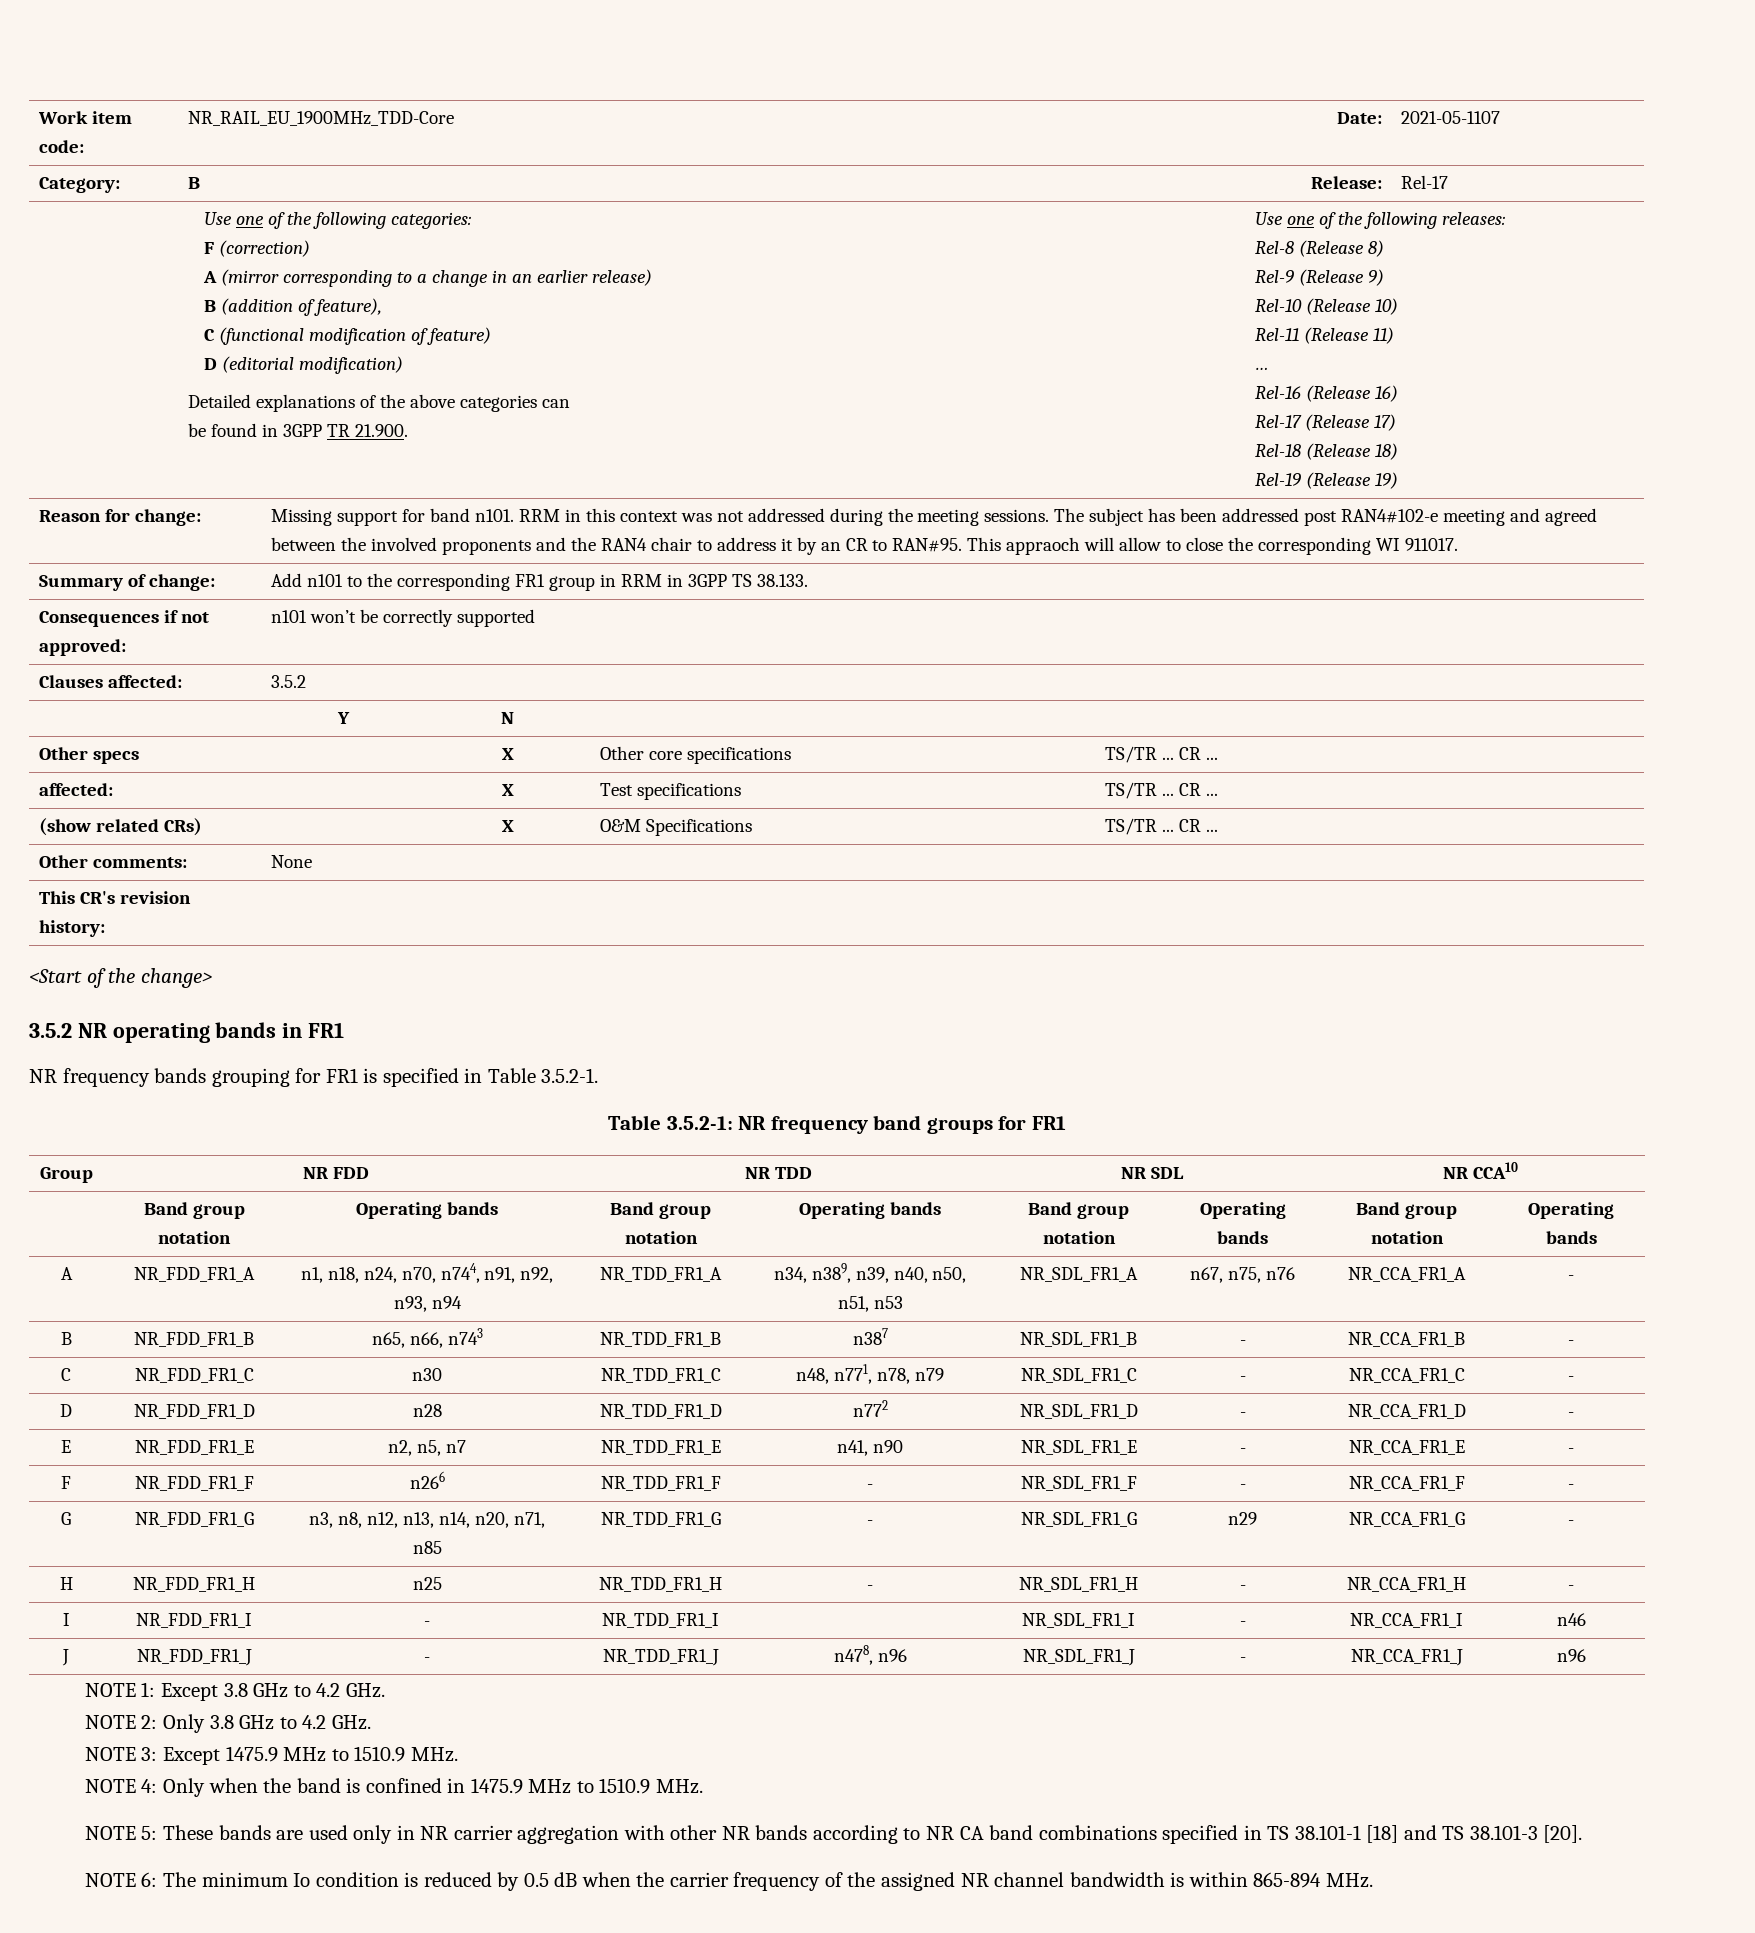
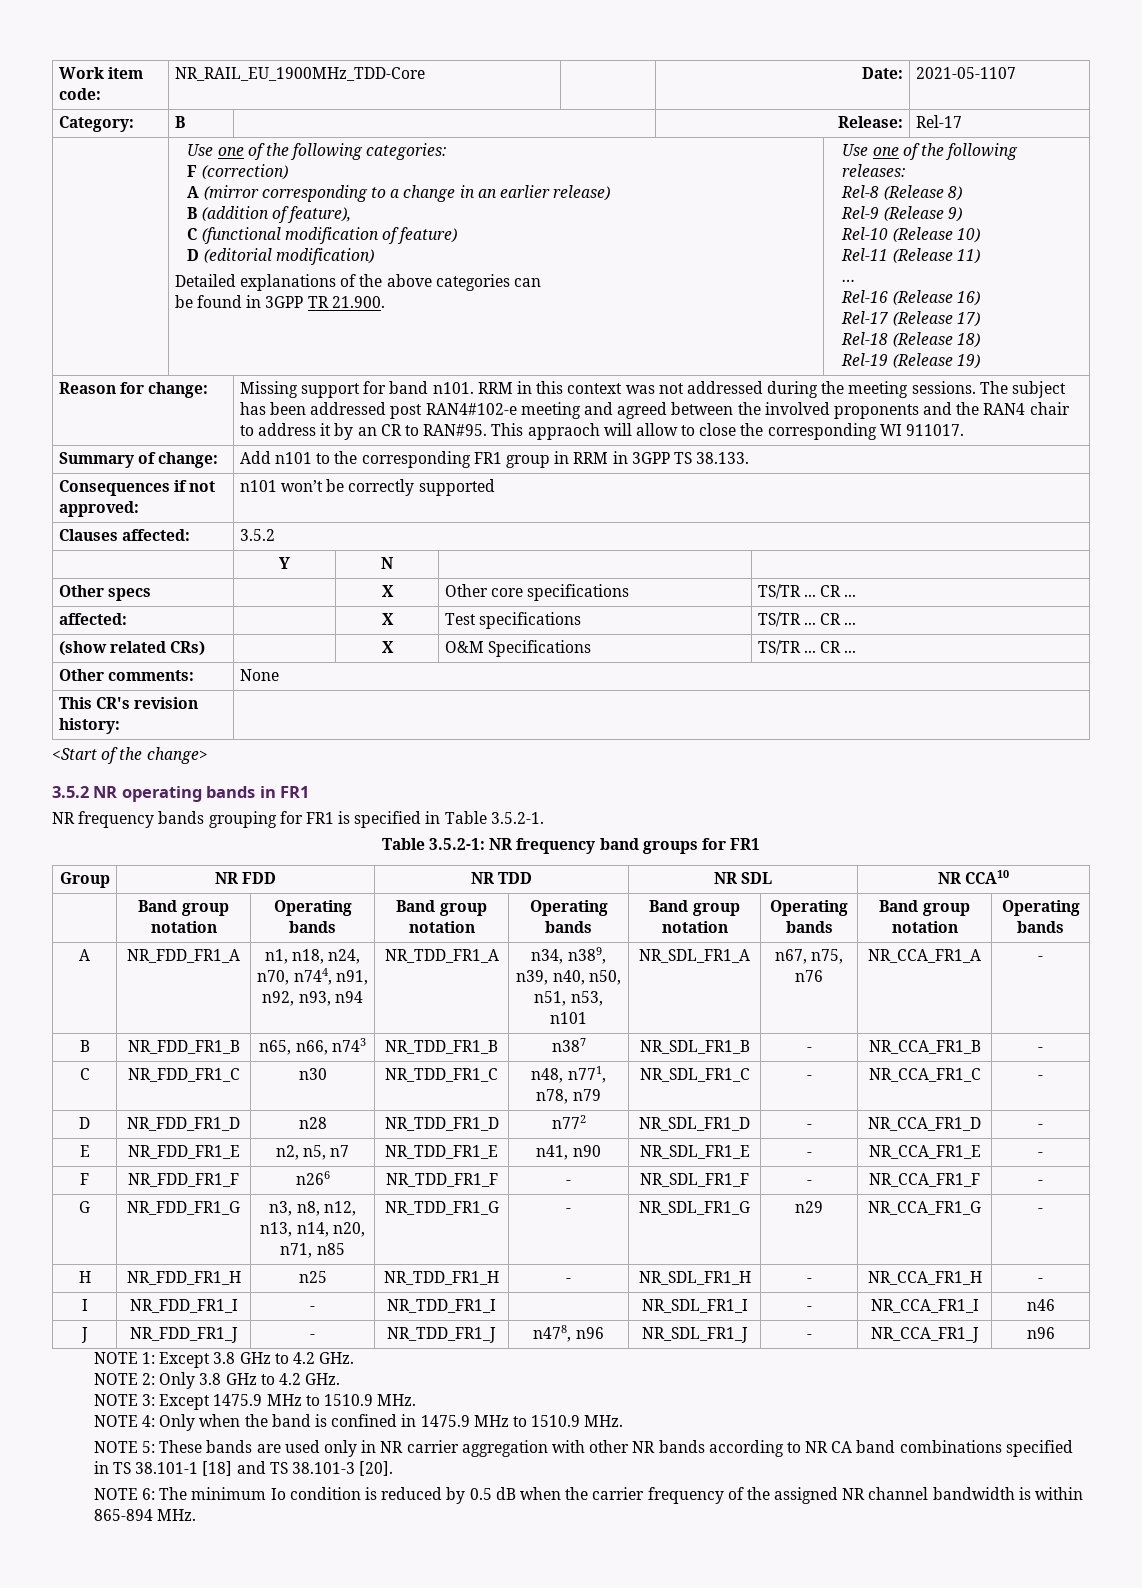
- A | NR_FDD_FR1_A | n1, n18, n24, n70, n744, n91, n92, n93, n94 | NR_TDD_FR1_A | n34, n389, n39, n40, n50, n51, n53 | NR_SDL_FR1_A | n67, n75, n76 | NR_CCA_FR1_A | -
+ A | NR_FDD_FR1_A | n1, n18, n24, n70, n744, n91, n92, n93, n94 | NR_TDD_FR1_A | n34, n389, n39, n40, n50, n51, n53, n101 | NR_SDL_FR1_A | n67, n75, n76 | NR_CCA_FR1_A | -

